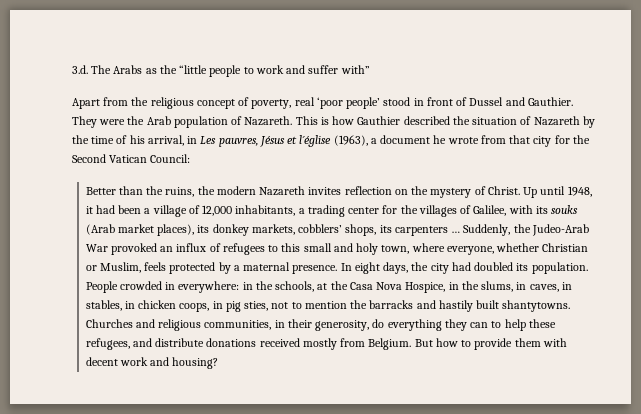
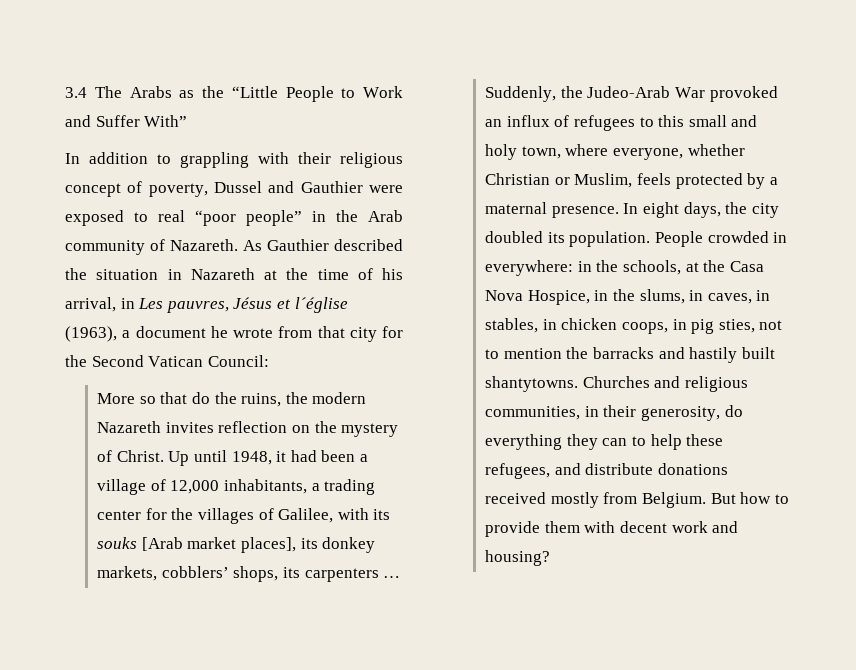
- 3.d. The Arabs as the “little people to work and suffer with”
- Apart from the religious concept of poverty, real ‘poor people’ stood in front of Dussel and Gauthier. They were the Arab population of Nazareth.
+ 3.4 The Arabs as the “Little People to Work and Suffer With”
+ In addition to grappling with their religious concept of poverty, Dussel and Gauthier were exposed to real “poor people” in the Arab community of Nazareth.
- This is how Gauthier described the situation of Nazareth by the time of his arrival, in Les pauvres, Jésus et l´église (1963), a document he wrote from that city for the Second Vatican Council:
+ As Gauthier described the situation in Nazareth at the time of his arrival, in Les pauvres, Jésus et l´église (1963), a document he wrote from that city for the Second Vatican Council:
- Better than the ruins, the modern Nazareth invites reflection on the mystery of Christ.
+ More so that do the ruins, the modern Nazareth invites reflection on the mystery of Christ.
- Up until 1948, it had been a village of 12,000 inhabitants, a trading center for the villages of Galilee, with its souks (Arab market places), its donkey markets, cobblers’ shops, its carpenters …
+ Up until 1948, it had been a village of 12,000 inhabitants, a trading center for the villages of Galilee, with its souks [Arab market places], its donkey markets, cobblers’ shops, its carpenters …
- In eight days, the city had doubled its population.
+ In eight days, the city doubled its population.

